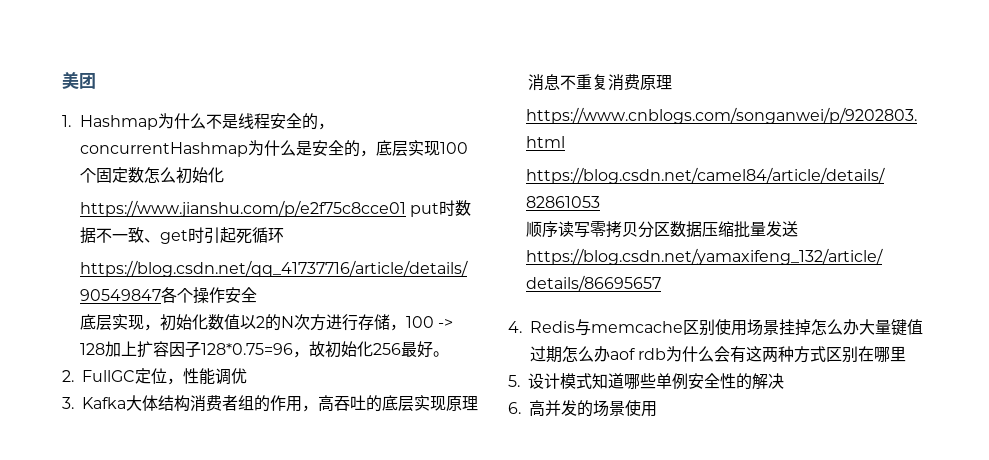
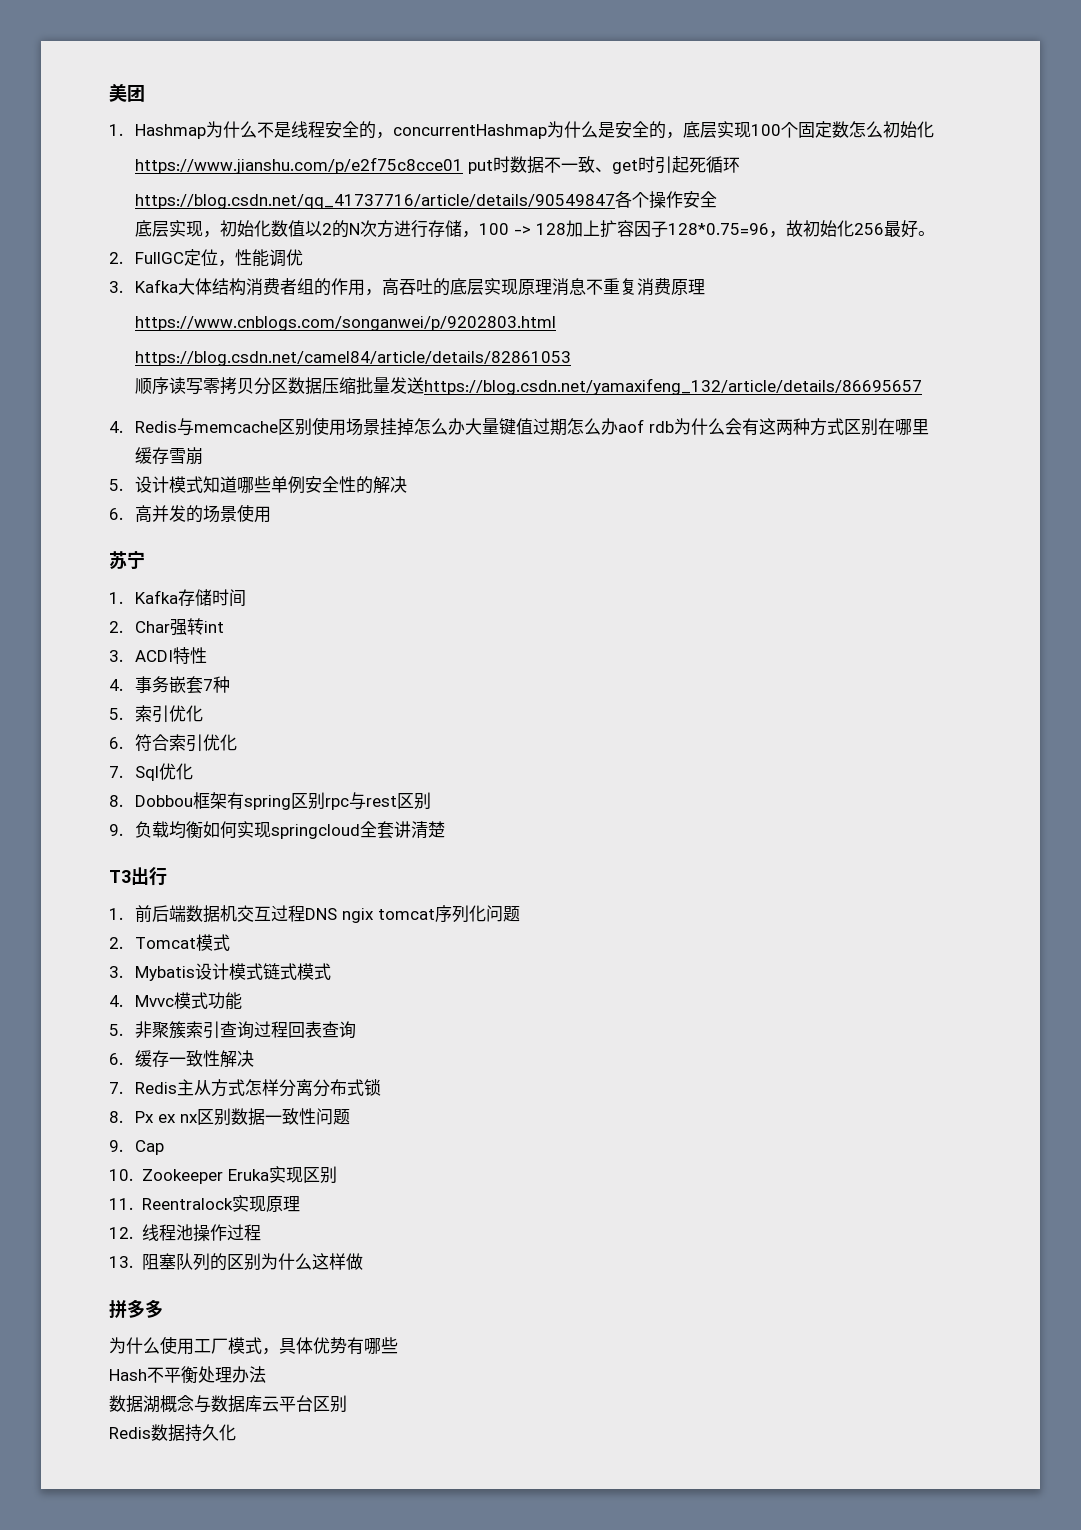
+ 缓存雪崩
+ 苏宁
+ 1. Kafka存储时间
+ 2. Char强转int
+ 3. ACDI特性
+ 4.事务嵌套7种
+ 5.索引优化
+ 6.符合索引优化
+ 7. Sql优化
+ 8. Dobbou框架有spring区别rpc与rest区别
+ 9.负载均衡如何实现springcloud全套讲清楚
+ T3出行
+ 1.前后端数据机交互过程DNS ngix tomcat序列化问题
+ 2. Tomcat模式
+ 3. Mybatis设计模式链式模式
+ 4. Mvvc模式功能
+ 5.非聚簇索引查询过程回表查询
+ 6.缓存一致性解决
+ 7. Redis主从方式怎样分离分布式锁
+ 8. Px ex nx区别数据一致性问题
+ 9. Cap
+ 10. Zookeeper Eruka实现区别
+ 11. Reentralock实现原理
+ 12.线程池操作过程
+ 13.阻塞队列的区别为什么这样做
+ 拼多多
+ 为什么使用工厂模式，具体优势有哪些
+ Hash不平衡处理办法
+ 数据湖概念与数据库云平台区别
+ Redis数据持久化

